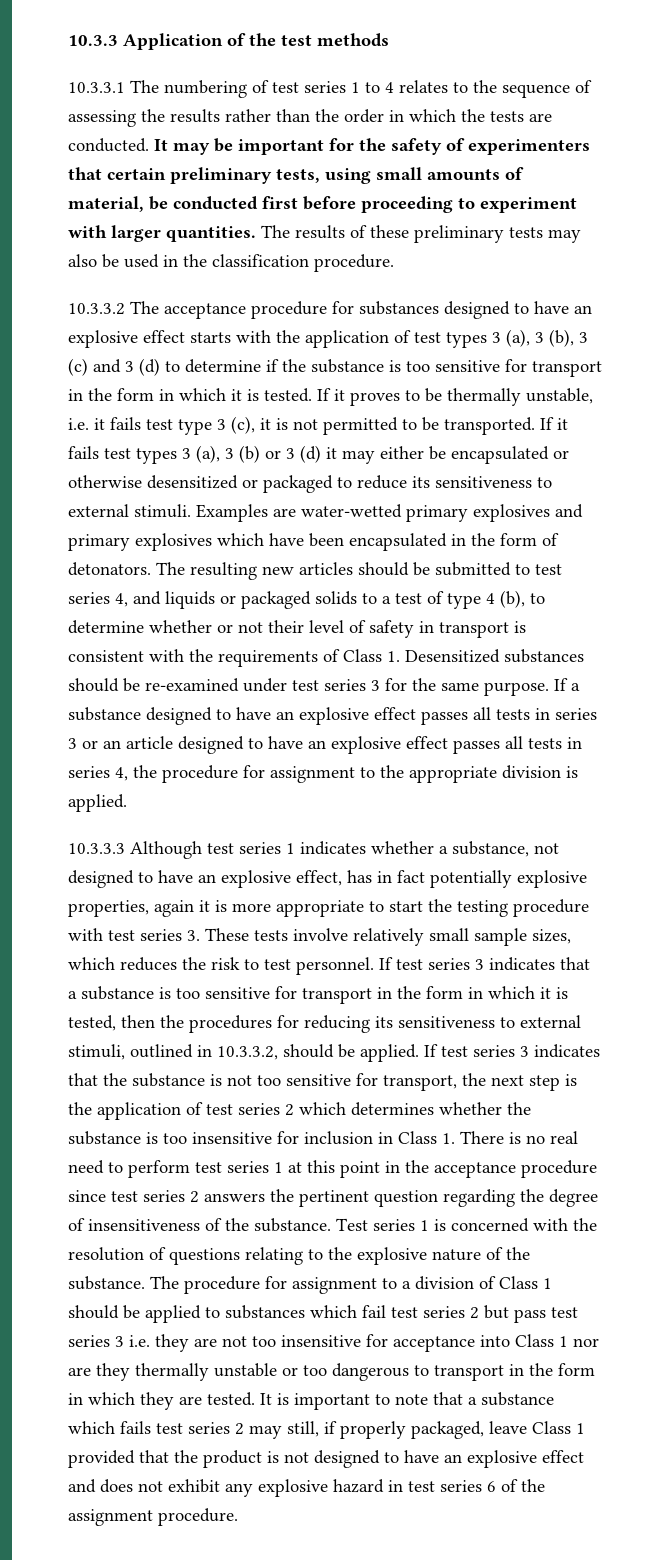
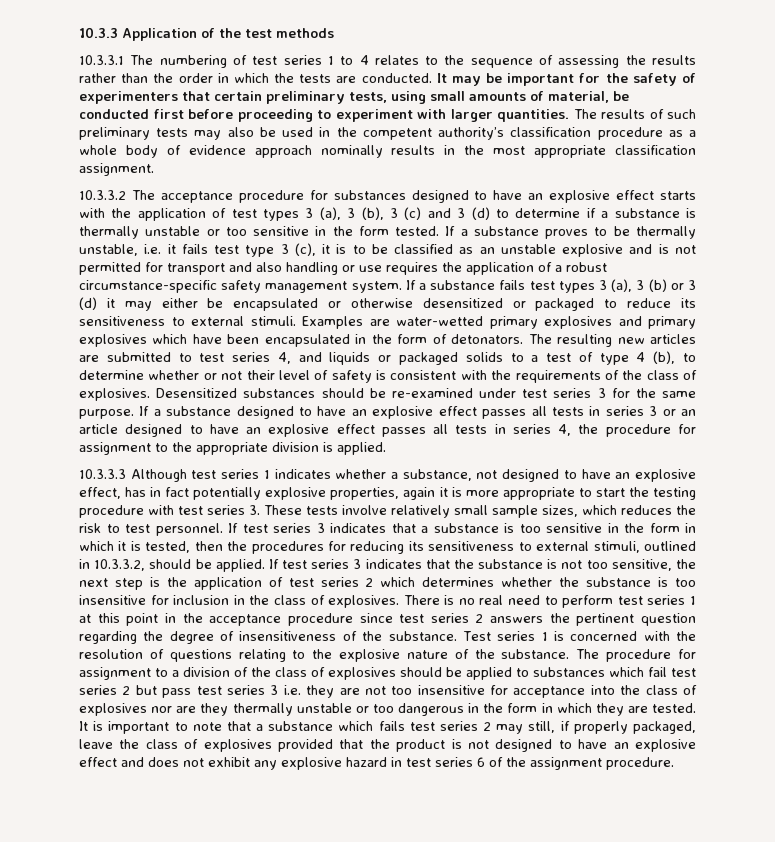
- The results of these preliminary tests may also be used in the classification procedure.
+ The results of such preliminary tests may also be used in the competent authority’s classification procedure as a whole body of evidence approach nominally results in the most appropriate classification assignment.
- 10.3.3.2 The acceptance procedure for substances designed to have an explosive effect starts with the application of test types 3 (a), 3 (b), 3 (c) and 3 (d) to determine if the substance is too sensitive for transport in the form in which it is tested. If it proves to be thermally unstable, i.e. it fails test type 3 (c), it is not permitted to be transported. If it fails test types 3 (a), 3 (b) or 3 (d) it may either be encapsulated or otherwise desensitized or packaged to reduce its sensitiveness to external stimuli.
+ 10.3.3.2 The acceptance procedure for substances designed to have an explosive effect starts with the application of test types 3 (a), 3 (b), 3 (c) and 3 (d) to determine if a substance is thermally unstable or too sensitive in the form tested. If a substance proves to be thermally unstable, i.e. it fails test type 3 (c), it is to be classified as an unstable explosive and is not permitted for transport and also handling or use requires the application of a robust circumstance-specific safety management system. If a substance fails test types 3 (a), 3 (b) or 3 (d) it may either be encapsulated or otherwise desensitized or packaged to reduce its sensitiveness to external stimuli.
- The resulting new articles should be submitted to test series 4, and liquids or packaged solids to a test of type 4 (b), to determine whether or not their level of safety in transport is consistent with the requirements of Class 1. Desensitized substances should be re-examined under test series 3 for the same purpose.
+ The resulting new articles are submitted to test series 4, and liquids or packaged solids to a test of type 4 (b), to determine whether or not their level of safety is consistent with the requirements of the class of explosives. Desensitized substances should be re-examined under test series 3 for the same purpose.
- If test series 3 indicates that a substance is too sensitive for transport in the form in which it is tested, then the procedures for reducing its sensitiveness to external stimuli, outlined in 10.3.3.2, should be applied.
+ If test series 3 indicates that a substance is too sensitive in the form in which it is tested, then the procedures for reducing its sensitiveness to external stimuli, outlined in 10.3.3.2, should be applied.
- If test series 3 indicates that the substance is not too sensitive for transport, the next step is the application of test series 2 which determines whether the substance is too insensitive for inclusion in Class 1. There is no real need to perform test series 1 at this point in the acceptance procedure since test series 2 answers the pertinent question regarding the degree of insensitiveness of the substance.
+ If test series 3 indicates that the substance is not too sensitive, the next step is the application of test series 2 which determines whether the substance is too insensitive for inclusion in the class of explosives. There is no real need to perform test series 1 at this point in the acceptance procedure since test series 2 answers the pertinent question regarding the degree of insensitiveness of the substance.
- The procedure for assignment to a division of Class 1 should be applied to substances which fail test series 2 but pass test series 3 i.e. they are not too insensitive for acceptance into Class 1 nor are they thermally unstable or too dangerous to transport in the form in which they are tested.
+ The procedure for assignment to a division of the class of explosives should be applied to substances which fail test series 2 but pass test series 3 i.e. they are not too insensitive for acceptance into the class of explosives nor are they thermally unstable or too dangerous in the form in which they are tested.
- It is important to note that a substance which fails test series 2 may still, if properly packaged, leave Class 1 provided that the product is not designed to have an explosive effect and does not exhibit any explosive hazard in test series 6 of the assignment procedure.
+ It is important to note that a substance which fails test series 2 may still, if properly packaged, leave the class of explosives provided that the product is not designed to have an explosive effect and does not exhibit any explosive hazard in test series 6 of the assignment procedure.

